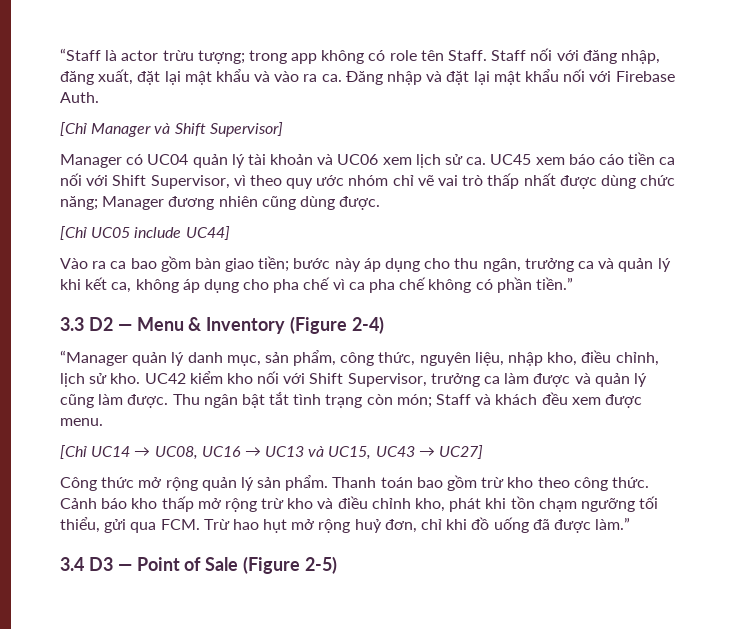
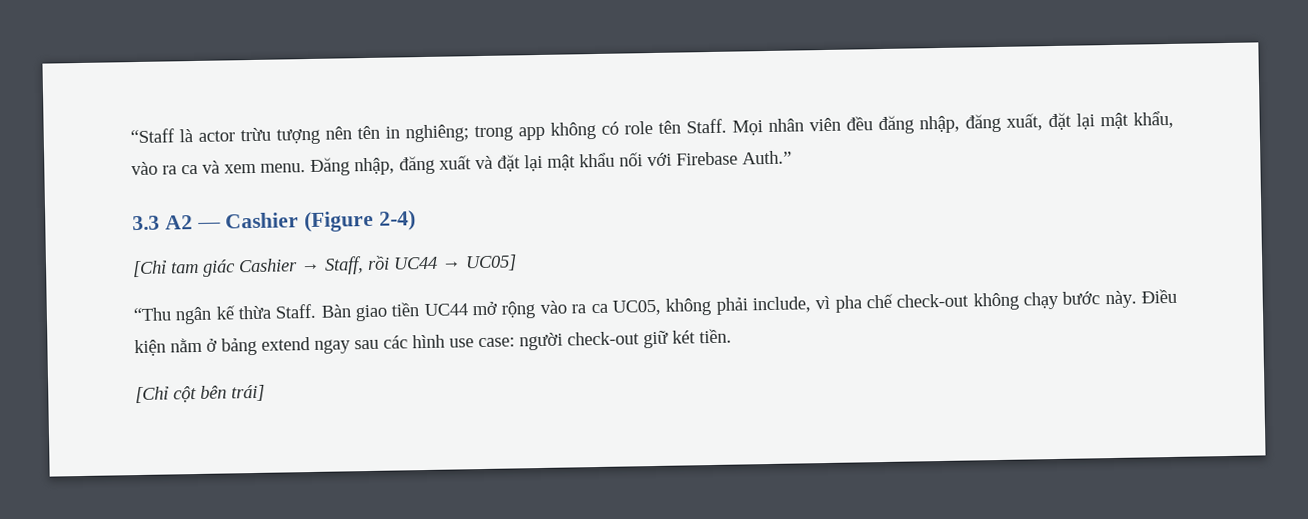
- “Staff là actor trừu tượng; trong app không có role tên Staff.
+ “Staff là actor trừu tượng nên tên in nghiêng; trong app không có role tên Staff.
- Staff nối với đăng nhập, đăng xuất, đặt lại mật khẩu và vào ra ca. Đăng nhập và đặt lại mật khẩu nối với Firebase Auth.
- [Chỉ Manager và Shift Supervisor]
- Manager có UC04 quản lý tài khoản và UC06 xem lịch sử ca. UC45 xem báo cáo tiền ca nối với Shift Supervisor, vì theo quy ước nhóm chỉ vẽ vai trò thấp nhất được dùng chức năng; Manager đương nhiên cũng dùng được.
- [Chỉ UC05 include UC44]
- Vào ra ca bao gồm bàn giao tiền; bước này áp dụng cho thu ngân, trưởng ca và quản lý khi kết ca, không áp dụng cho pha chế vì ca pha chế không có phần tiền.”
- 3.3 D2 — Menu & Inventory (Figure 2-4)
- “Manager quản lý danh mục, sản phẩm, công thức, nguyên liệu, nhập kho, điều chỉnh, lịch sử kho. UC42 kiểm kho nối với Shift Supervisor, trưởng ca làm được và quản lý cũng làm được. Thu ngân bật tắt tình trạng còn món; Staff và khách đều xem được menu.
- [Chỉ UC14 → UC08, UC16 → UC13 và UC15, UC43 → UC27]
- Công thức mở rộng quản lý sản phẩm. Thanh toán bao gồm trừ kho theo công thức. Cảnh báo kho thấp mở rộng trừ kho và điều chỉnh kho, phát khi tồn chạm ngưỡng tối thiểu, gửi qua FCM. Trừ hao hụt mở rộng huỷ đơn, chỉ khi đồ uống đã được làm.”
- 3.4 D3 — Point of Sale (Figure 2-5)
+ Mọi nhân viên đều đăng nhập, đăng xuất, đặt lại mật khẩu, vào ra ca và xem menu. Đăng nhập, đăng xuất và đặt lại mật khẩu nối với Firebase Auth.”
+ 3.3 A2 — Cashier (Figure 2-4)
+ [Chỉ tam giác Cashier → Staff, rồi UC44 → UC05]
+ “Thu ngân kế thừa Staff. Bàn giao tiền UC44 mở rộng vào ra ca UC05, không phải include, vì pha chế check-out không chạy bước này. Điều kiện nằm ở bảng extend ngay sau các hình use case: người check-out giữ két tiền.
+ [Chỉ cột bên trái]

